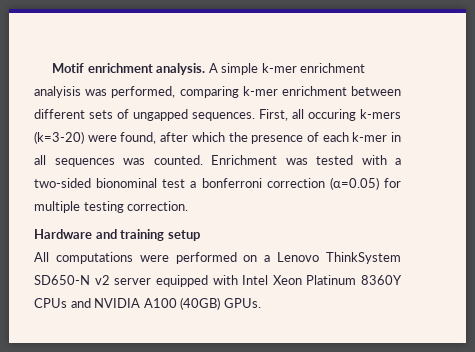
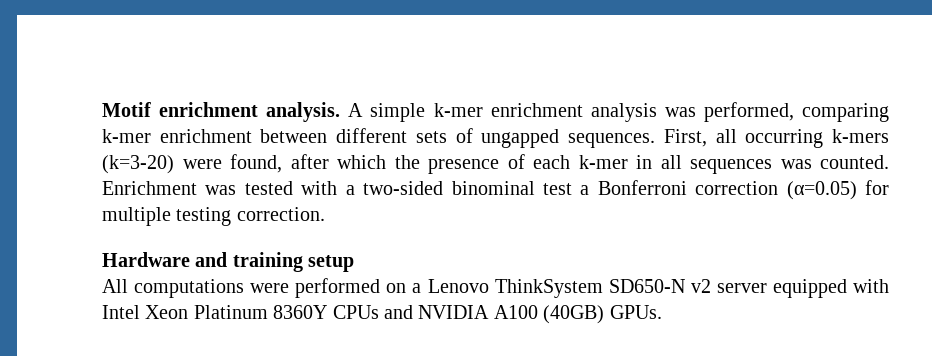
- A simple k-mer enrichment analyisis was performed, comparing k-mer enrichment between different sets of ungapped sequences.
+ A simple k-mer enrichment analysis was performed, comparing k-mer enrichment between different sets of ungapped sequences.
- First, all occuring k-mers (k=3-20) were found, after which the presence of each k-mer in all sequences was counted.
+ First, all occurring k-mers (k=3-20) were found, after which the presence of each k-mer in all sequences was counted.
- Enrichment was tested with a two-sided bionominal test a bonferroni correction (α=0.05) for multiple testing correction.
+ Enrichment was tested with a two-sided binominal test a Bonferroni correction (α=0.05) for multiple testing correction.

